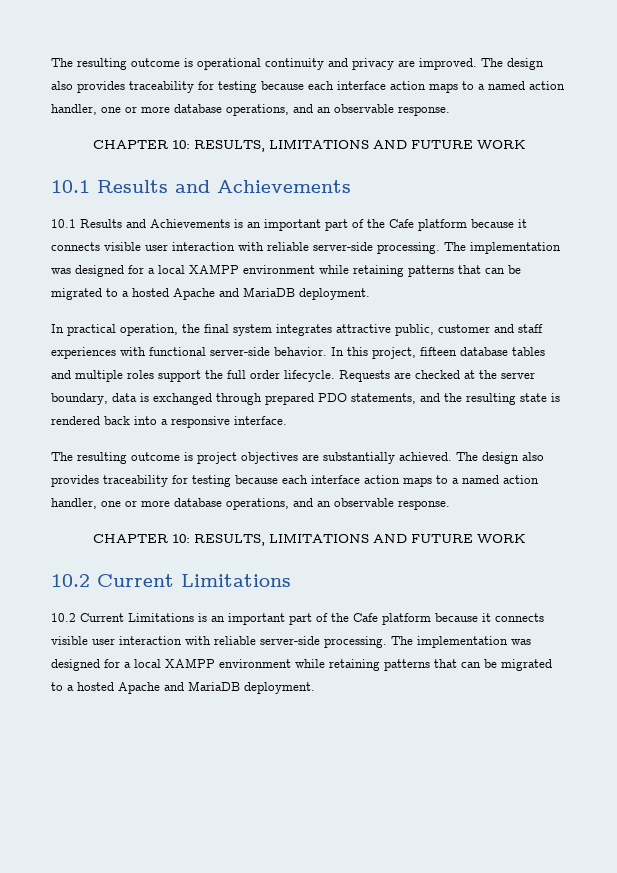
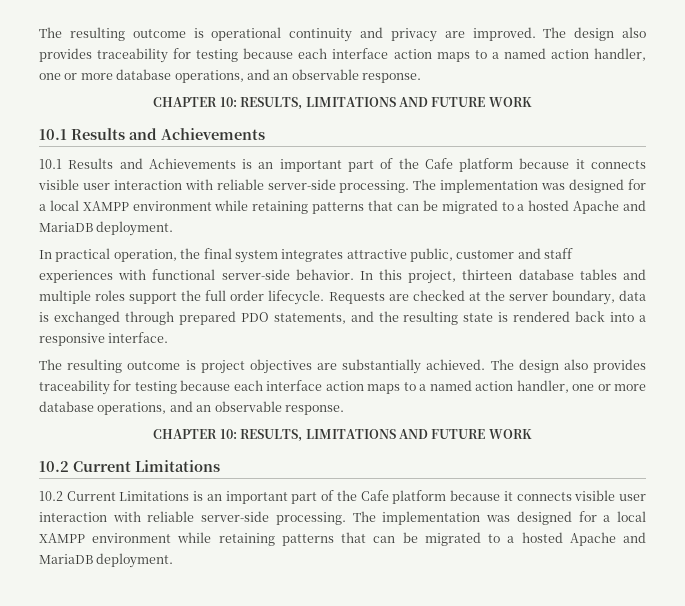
- In this project, fifteen database tables and multiple roles support the full order lifecycle.
+ In this project, thirteen database tables and multiple roles support the full order lifecycle.

